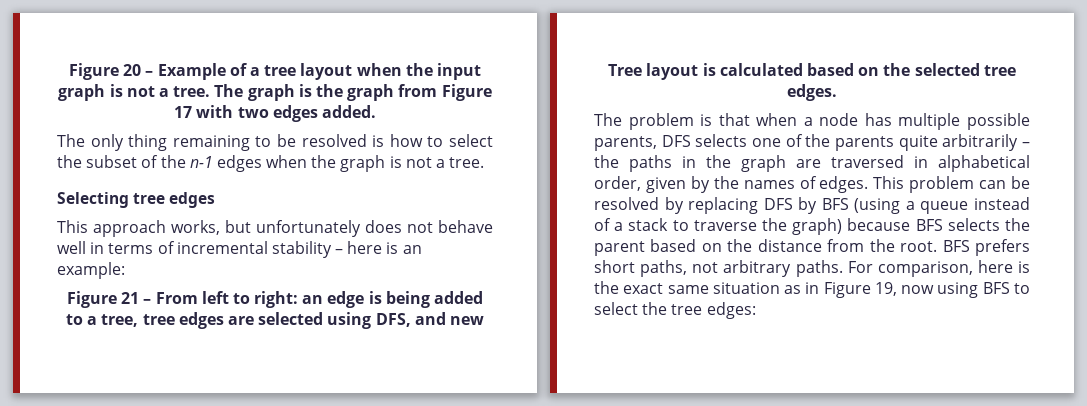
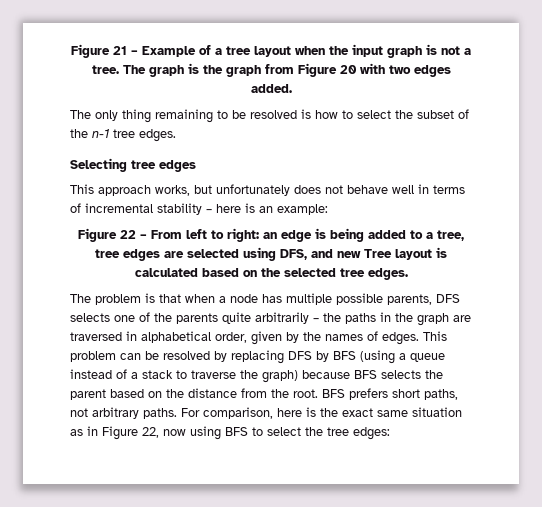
- Figure 20 – Example of a tree layout when the input graph is not a tree.
+ Figure 21 – Example of a tree layout when the input graph is not a tree.
- The graph is the graph from Figure 17 with two edges added.
+ The graph is the graph from Figure 20 with two edges added.
- The only thing remaining to be resolved is how to select the subset of the n-1 edges when the graph is not a tree.
+ The only thing remaining to be resolved is how to select the subset of the n-1 tree edges.
- Figure 21 – From left to right: an edge is being added to a tree, tree edges are selected using DFS, and new Tree layout is calculated based on the selected tree edges.
+ Figure 22 – From left to right: an edge is being added to a tree, tree edges are selected using DFS, and new Tree layout is calculated based on the selected tree edges.
- For comparison, here is the exact same situation as in Figure 19, now using BFS to select the tree edges:
+ For comparison, here is the exact same situation as in Figure 22, now using BFS to select the tree edges:

